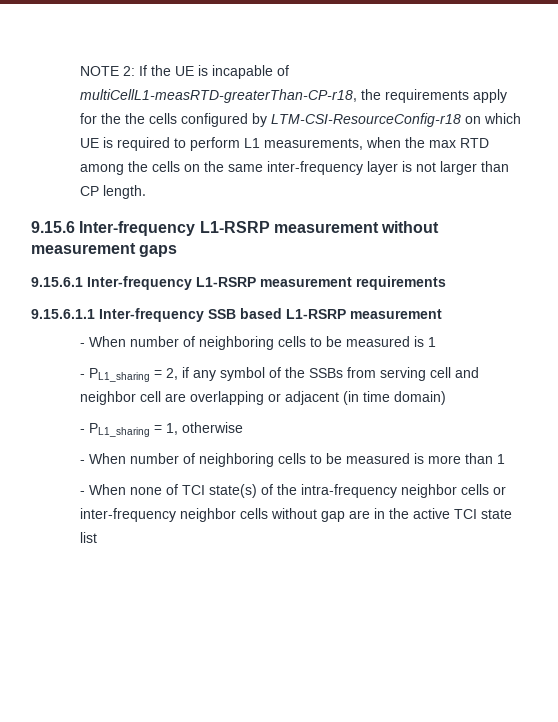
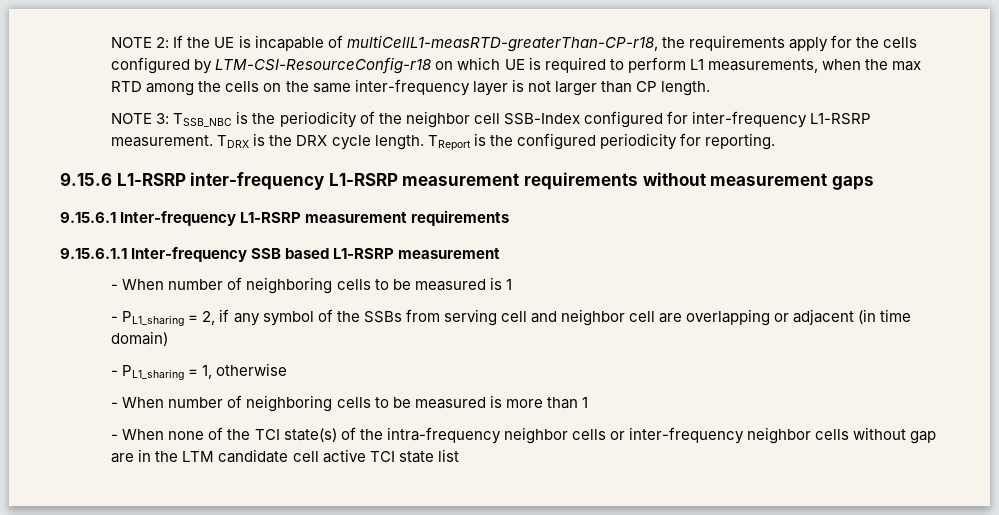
- NOTE 2: If the UE is incapable of multiCellL1-measRTD-greaterThan-CP-r18, the requirements apply for the the cells configured by LTM-CSI-ResourceConfig-r18 on which UE is required to perform L1 measurements, when the max RTD among the cells on the same inter-frequency layer is not larger than CP length.
+ NOTE 2: If the UE is incapable of multiCellL1-measRTD-greaterThan-CP-r18, the requirements apply for the cells configured by LTM-CSI-ResourceConfig-r18 on which UE is required to perform L1 measurements, when the max RTD among the cells on the same inter-frequency layer is not larger than CP length.
+ NOTE 3: TSSB_NBC is the periodicity of the neighbor cell SSB-Index configured for inter-frequency L1-RSRP measurement. TDRX is the DRX cycle length. TReport is the configured periodicity for reporting.
- 9.15.6 Inter-frequency L1-RSRP measurement without measurement gaps
+ 9.15.6 L1-RSRP inter-frequency L1-RSRP measurement requirements without measurement gaps
- - When none of TCI state(s) of the intra-frequency neighbor cells or inter-frequency neighbor cells without gap are in the active TCI state list
+ - When none of the TCI state(s) of the intra-frequency neighbor cells or inter-frequency neighbor cells without gap are in the LTM candidate cell active TCI state list

